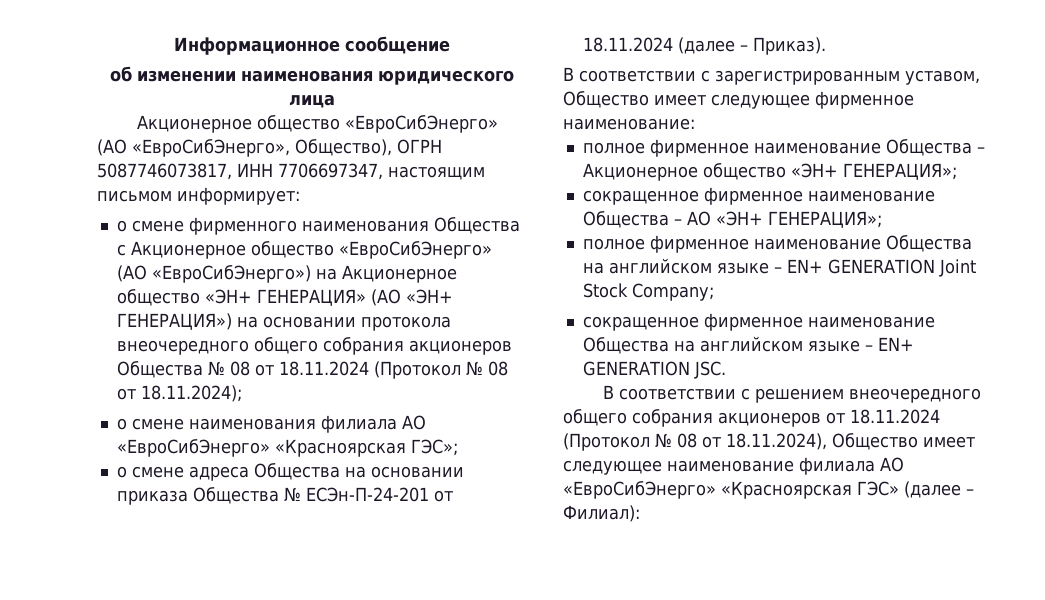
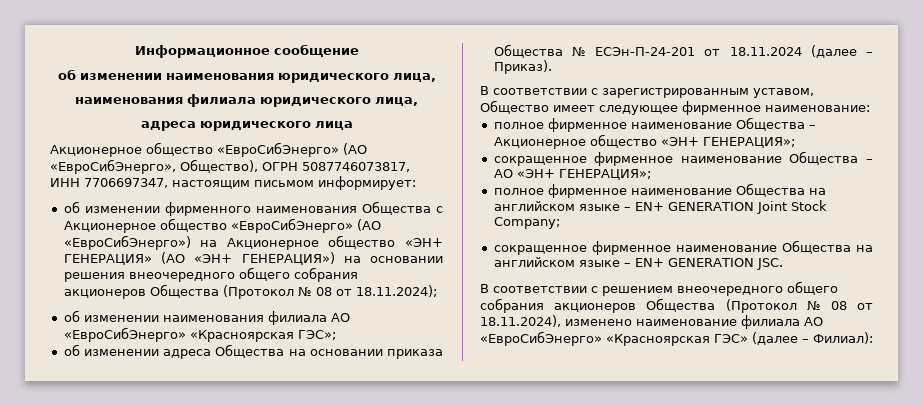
- об изменении наименования юридического лица
+ об изменении наименования юридического лица,
+ наименования филиала юридического лица,
+ адреса юридического лица
- о смене фирменного наименования Общества с Акционерное общество «ЕвроСибЭнерго» (АО «ЕвроСибЭнерго») на Акционерное общество «ЭН+ ГЕНЕРАЦИЯ» (АО «ЭН+ ГЕНЕРАЦИЯ») на основании протокола внеочередного общего собрания акционеров Общества № 08 от 18.11.2024 (Протокол № 08 от 18.11.2024);
+ об изменении фирменного наименования Общества с Акционерное общество «ЕвроСибЭнерго» (АО «ЕвроСибЭнерго») на Акционерное общество «ЭН+ ГЕНЕРАЦИЯ» (АО «ЭН+ ГЕНЕРАЦИЯ») на основании решения внеочередного общего собрания акционеров Общества (Протокол № 08 от 18.11.2024);
- о смене наименования филиала АО «ЕвроСибЭнерго» «Красноярская ГЭС»;
+ об изменении наименования филиала АО «ЕвроСибЭнерго» «Красноярская ГЭС»;
- о смене адреса Общества на основании приказа Общества № ЕСЭн-П-24-201 от 18.11.2024 (далее – Приказ).
+ об изменении адреса Общества на основании приказа Общества № ЕСЭн-П-24-201 от 18.11.2024 (далее – Приказ).
- В соответствии с решением внеочередного общего собрания акционеров от 18.11.2024 (Протокол № 08 от 18.11.2024), Общество имеет следующее наименование филиала АО «ЕвроСибЭнерго» «Красноярская ГЭС» (далее – Филиал):
+ В соответствии с решением внеочередного общего собрания акционеров Общества (Протокол № 08 от 18.11.2024), изменено наименование филиала АО «ЕвроСибЭнерго» «Красноярская ГЭС» (далее – Филиал):

